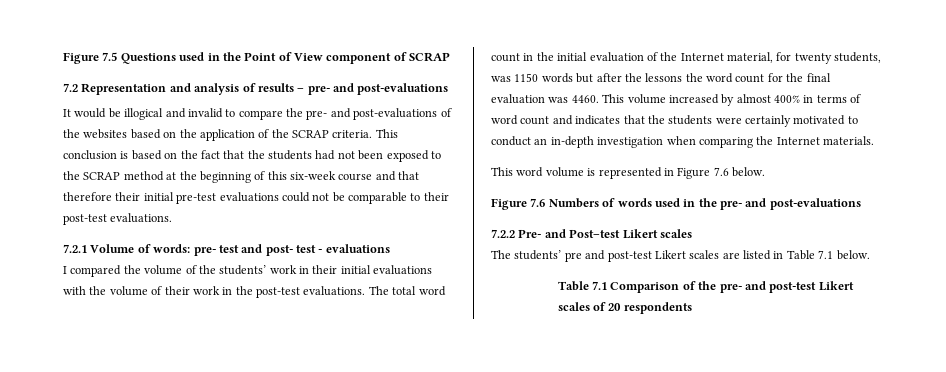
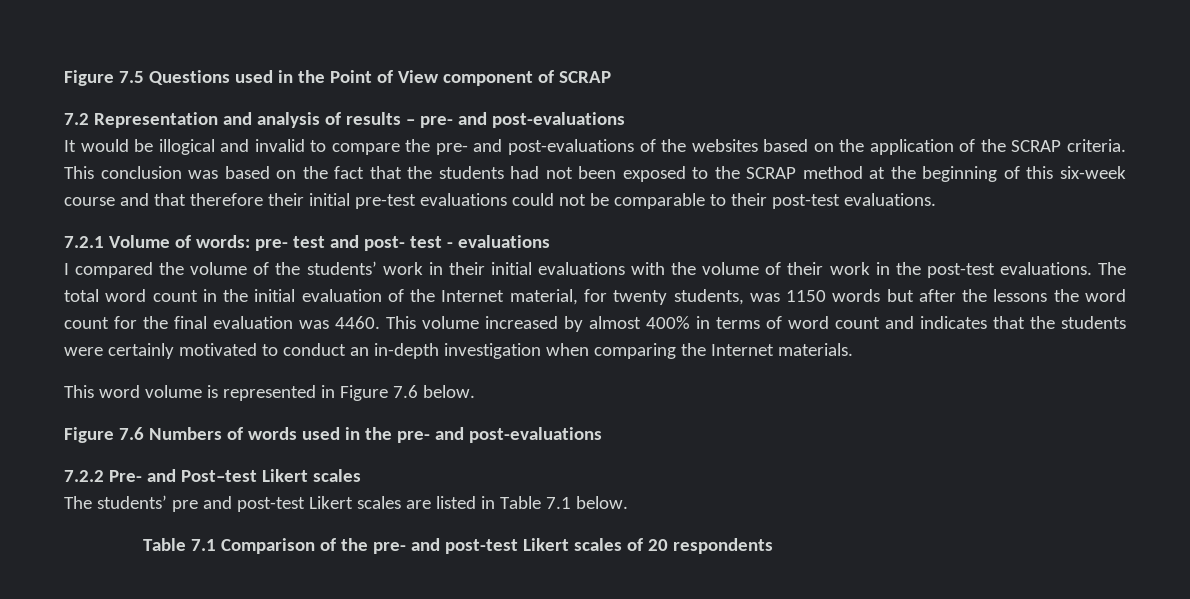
- This conclusion is based on the fact that the students had not been exposed to the SCRAP method at the beginning of this six-week course and that therefore their initial pre-test evaluations could not be comparable to their post-test evaluations.
+ This conclusion was based on the fact that the students had not been exposed to the SCRAP method at the beginning of this six-week course and that therefore their initial pre-test evaluations could not be comparable to their post-test evaluations.

